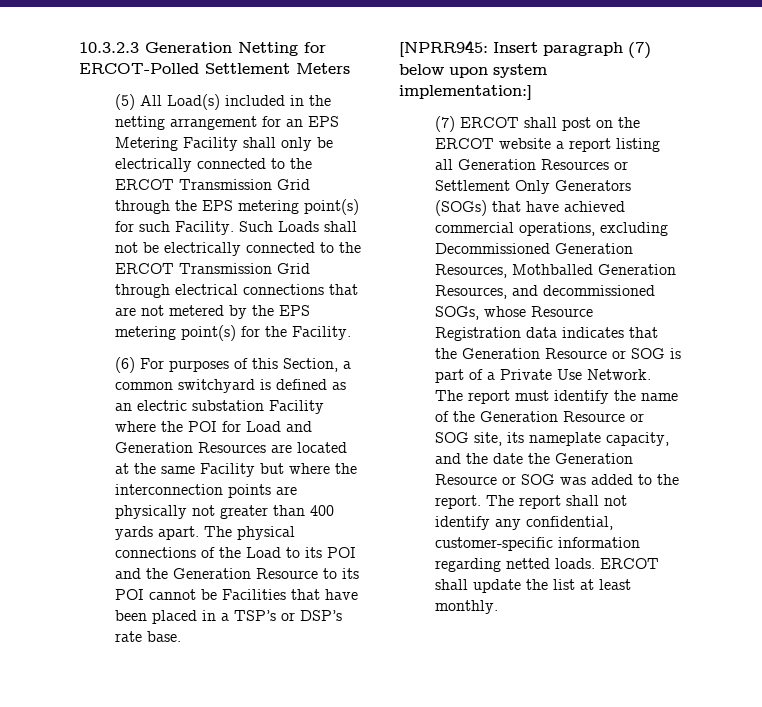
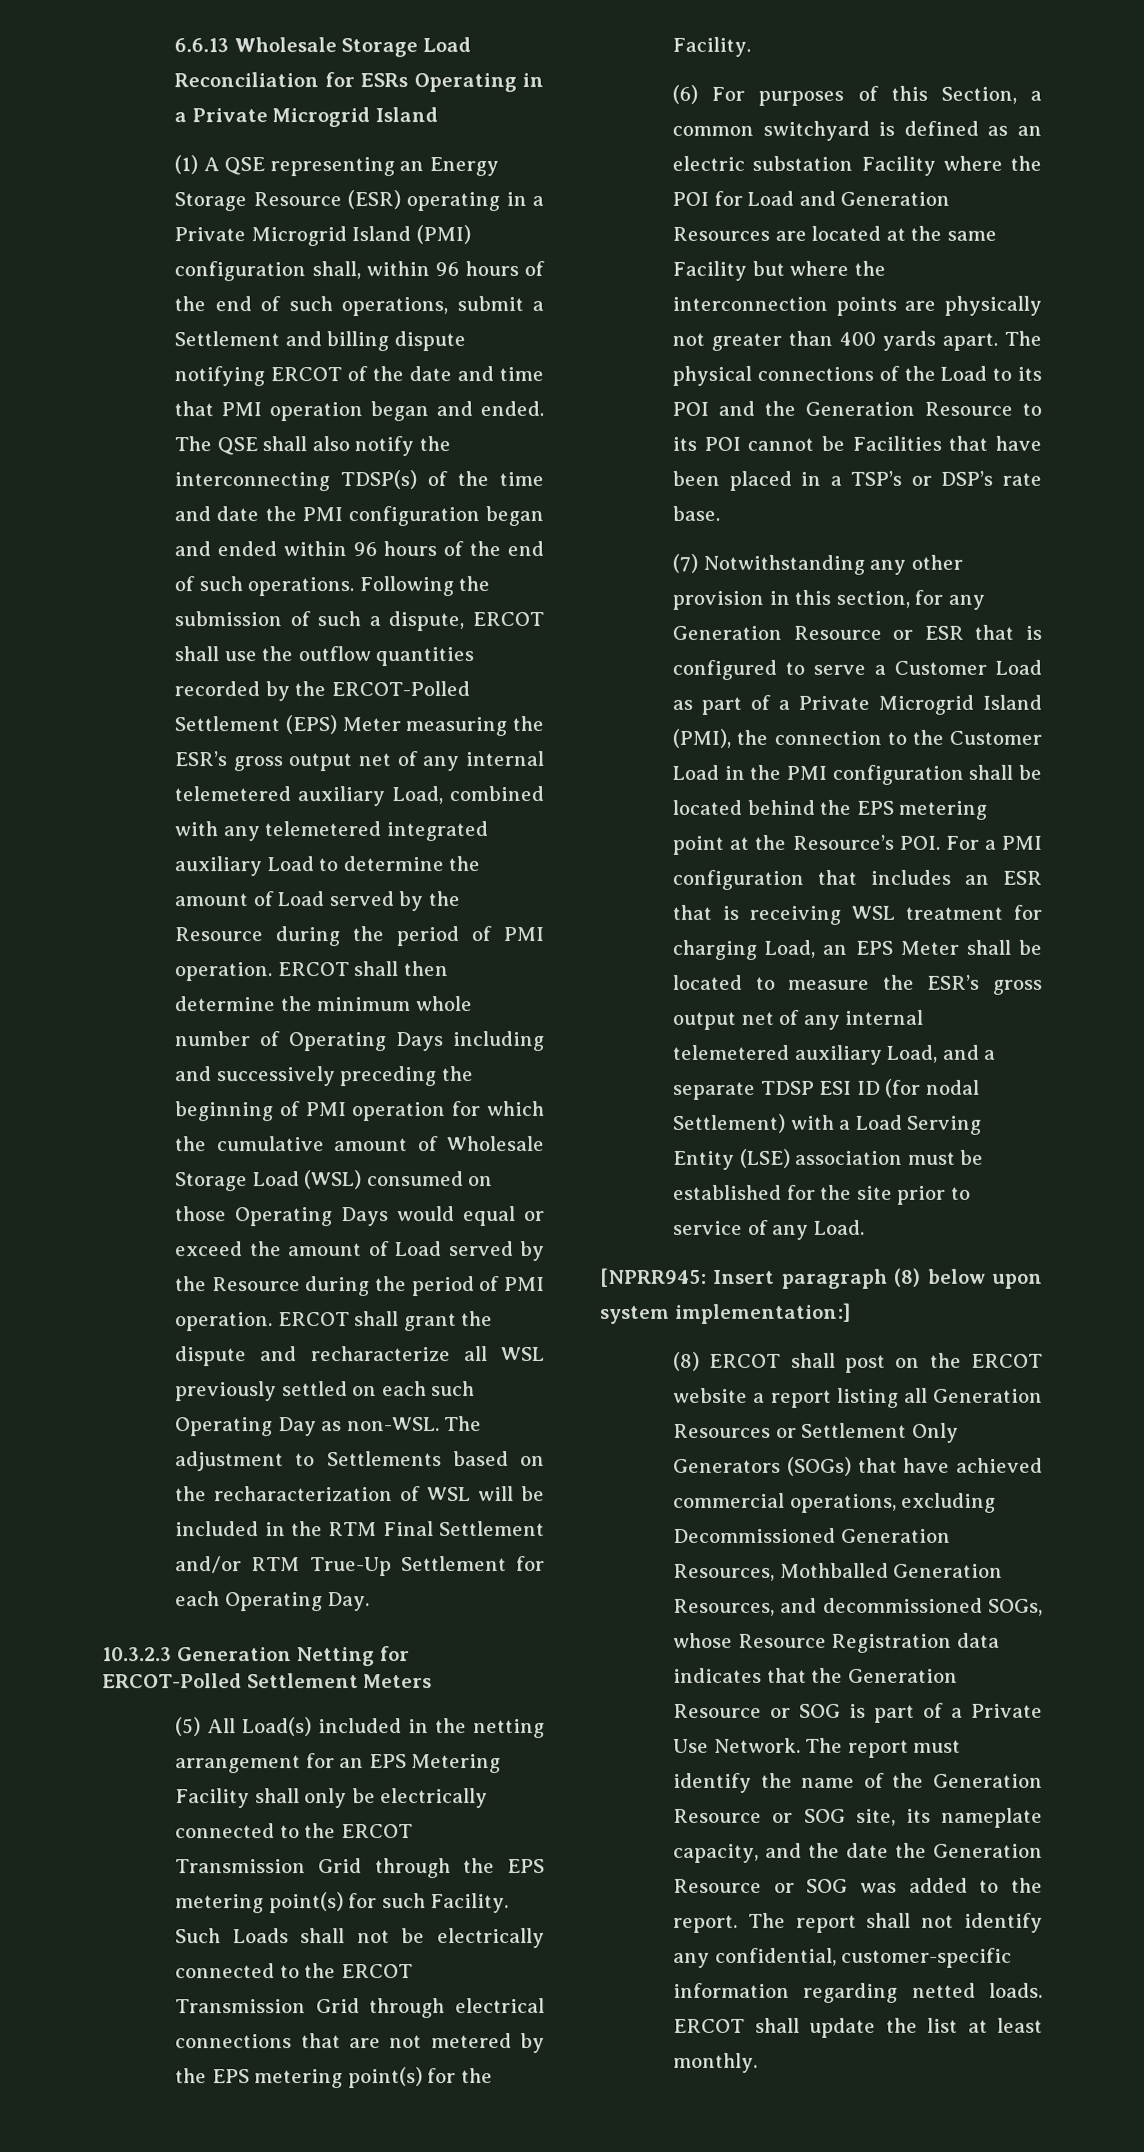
+ 6.6.13 Wholesale Storage Load Reconciliation for ESRs Operating in a Private Microgrid Island
+ (1) A QSE representing an Energy Storage Resource (ESR) operating in a Private Microgrid Island (PMI) configuration shall, within 96 hours of the end of such operations, submit a Settlement and billing dispute notifying ERCOT of the date and time that PMI operation began and ended. The QSE shall also notify the interconnecting TDSP(s) of the time and date the PMI configuration began and ended within 96 hours of the end of such operations. Following the submission of such a dispute, ERCOT shall use the outflow quantities recorded by the ERCOT-Polled Settlement (EPS) Meter measuring the ESR’s gross output net of any internal telemetered auxiliary Load, combined with any telemetered integrated auxiliary Load to determine the amount of Load served by the Resource during the period of PMI operation. ERCOT shall then determine the minimum whole number of Operating Days including and successively preceding the beginning of PMI operation for which the cumulative amount of Wholesale Storage Load (WSL) consumed on those Operating Days would equal or exceed the amount of Load served by the Resource during the period of PMI operation. ERCOT shall grant the dispute and recharacterize all WSL previously settled on each such Operating Day as non-WSL. The adjustment to Settlements based on the recharacterization of WSL will be included in the RTM Final Settlement and/or RTM True-Up Settlement for each Operating Day.
+ (7) Notwithstanding any other provision in this section, for any Generation Resource or ESR that is configured to serve a Customer Load as part of a Private Microgrid Island (PMI), the connection to the Customer Load in the PMI configuration shall be located behind the EPS metering point at the Resource’s POI. For a PMI configuration that includes an ESR that is receiving WSL treatment for charging Load, an EPS Meter shall be located to measure the ESR’s gross output net of any internal telemetered auxiliary Load, and a separate TDSP ESI ID (for nodal Settlement) with a Load Serving Entity (LSE) association must be established for the site prior to service of any Load.
- [NPRR945: Insert paragraph (7) below upon system implementation:]
+ [NPRR945: Insert paragraph (8) below upon system implementation:]
- (7) ERCOT shall post on the ERCOT website a report listing all Generation Resources or Settlement Only Generators (SOGs) that have achieved commercial operations, excluding Decommissioned Generation Resources, Mothballed Generation Resources, and decommissioned SOGs, whose Resource Registration data indicates that the Generation Resource or SOG is part of a Private Use Network.
+ (8) ERCOT shall post on the ERCOT website a report listing all Generation Resources or Settlement Only Generators (SOGs) that have achieved commercial operations, excluding Decommissioned Generation Resources, Mothballed Generation Resources, and decommissioned SOGs, whose Resource Registration data indicates that the Generation Resource or SOG is part of a Private Use Network.

